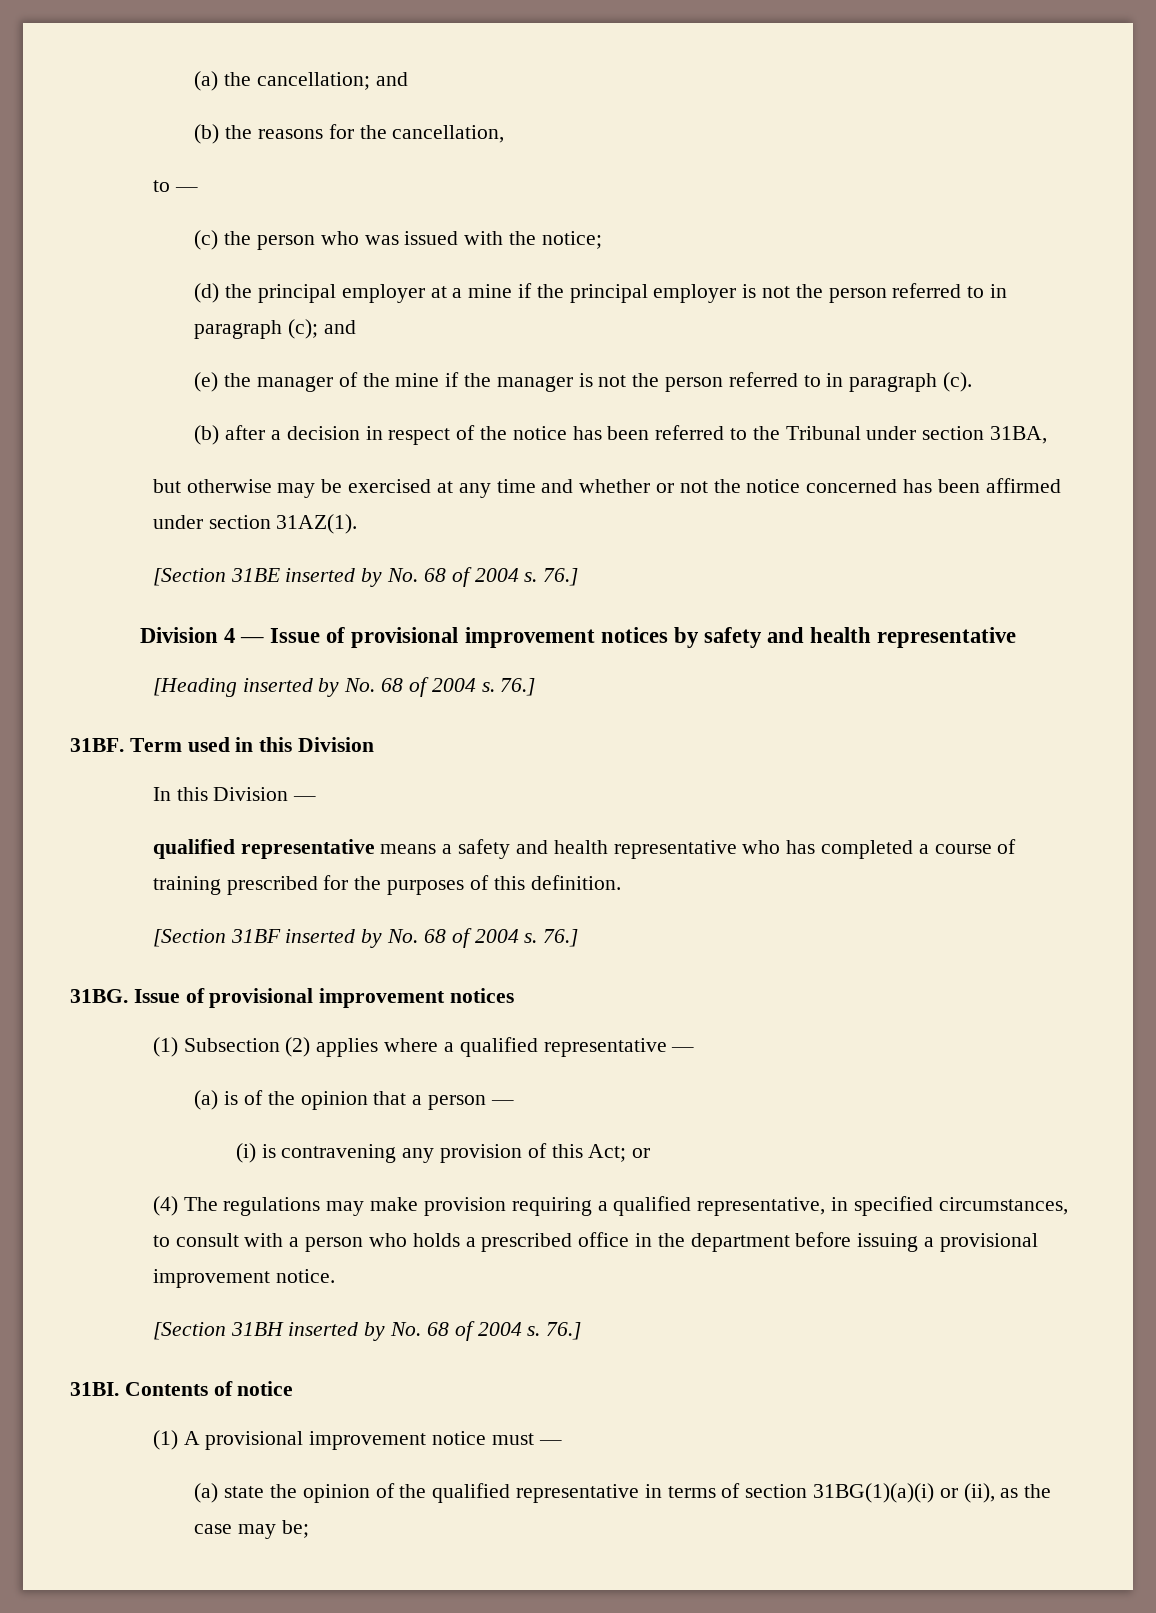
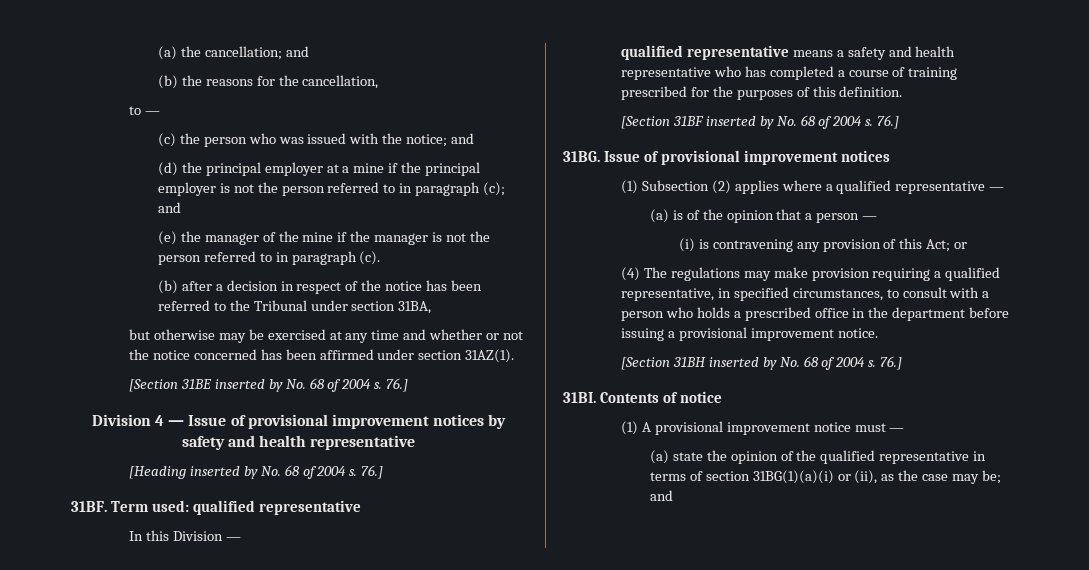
- (c) the person who was issued with the notice;
+ (c) the person who was issued with the notice; and
- Term used in this Division
+ Term used: qualified representative
- (a) state the opinion of the qualified representative in terms of section 31BG(1)(a)(i) or (ii), as the case may be;
+ (a) state the opinion of the qualified representative in terms of section 31BG(1)(a)(i) or (ii), as the case may be; and

